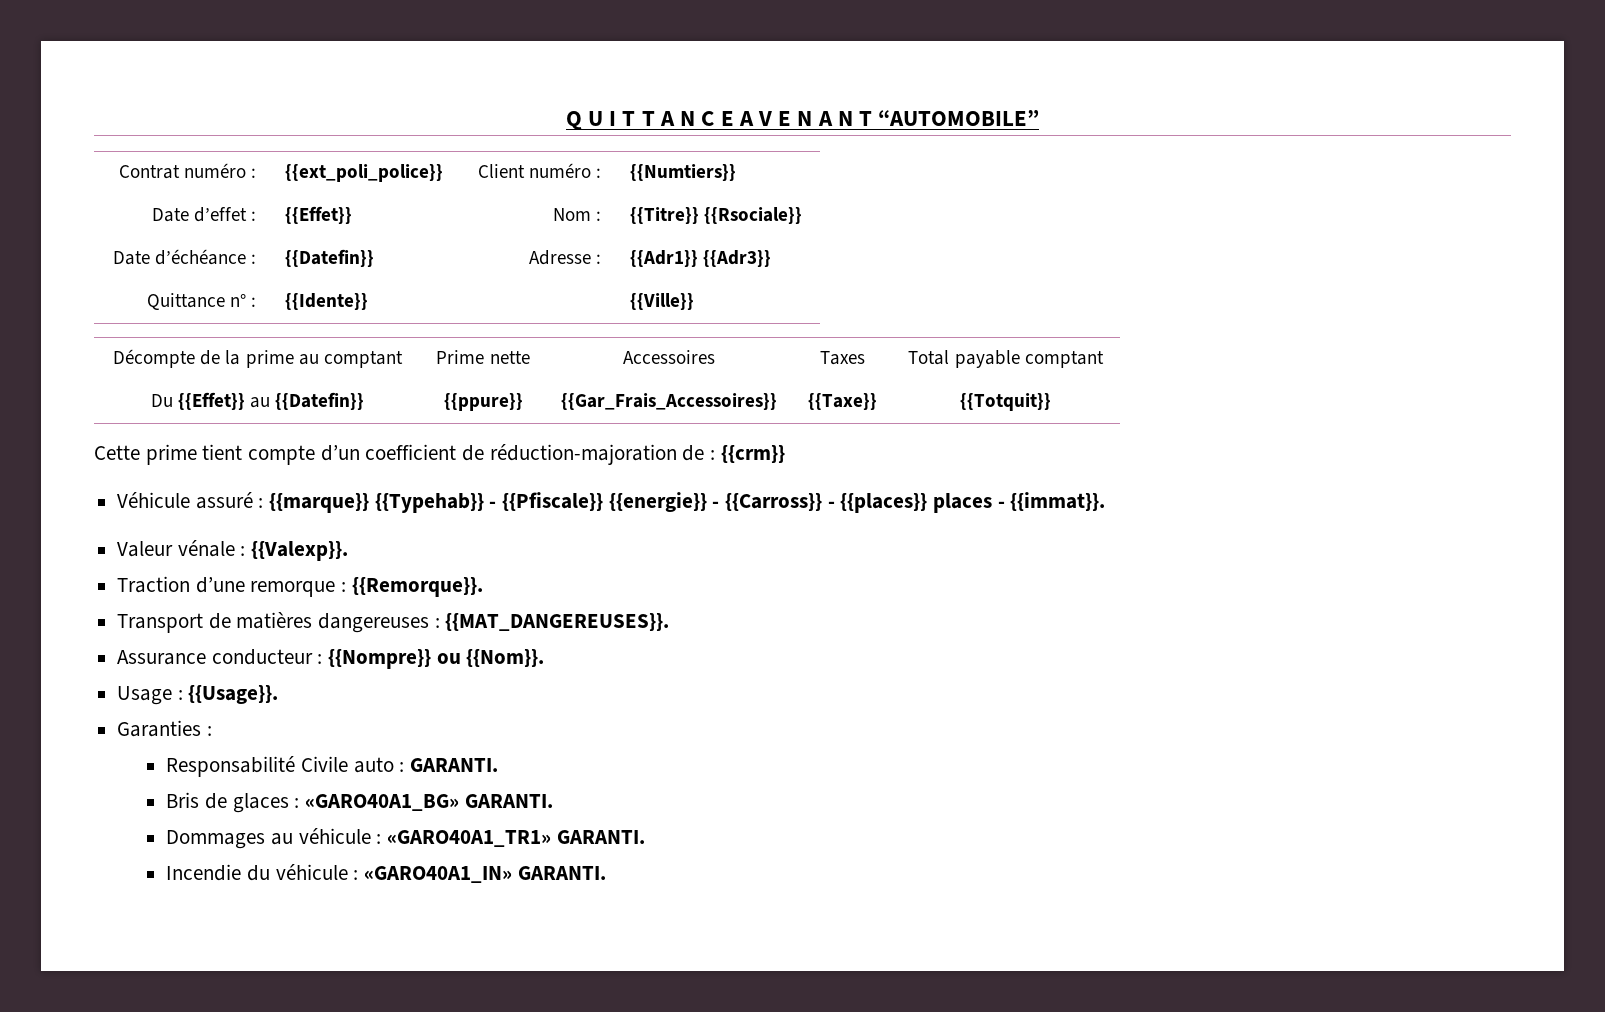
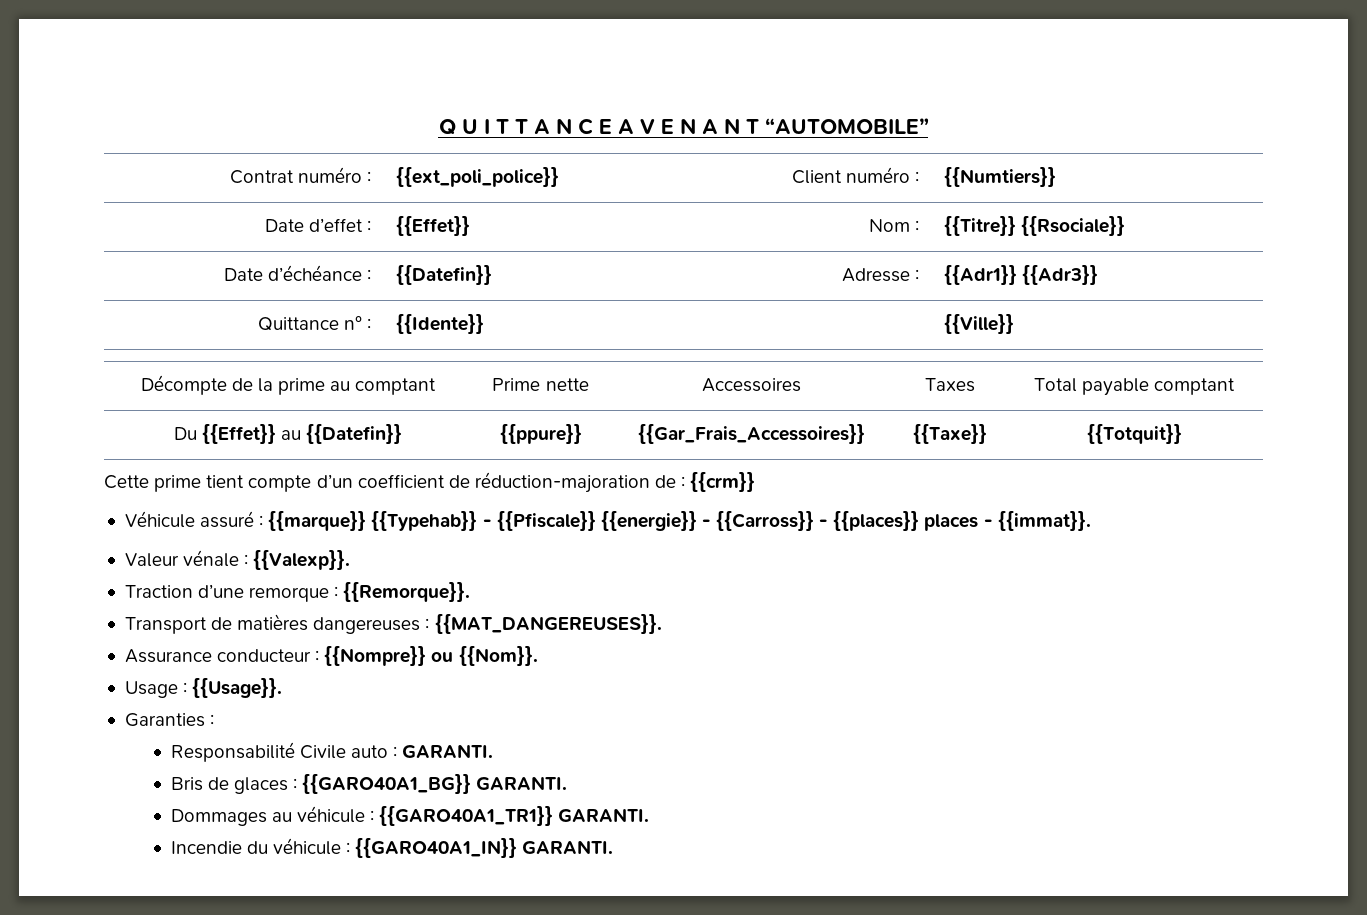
- Bris de glaces : «GARO40A1_BG» GARANTI.
+ Bris de glaces : {{GARO40A1_BG}} GARANTI.
- Dommages au véhicule : «GARO40A1_TR1» GARANTI.
+ Dommages au véhicule : {{GARO40A1_TR1}} GARANTI.
- Incendie du véhicule : «GARO40A1_IN» GARANTI.
+ Incendie du véhicule : {{GARO40A1_IN}} GARANTI.

